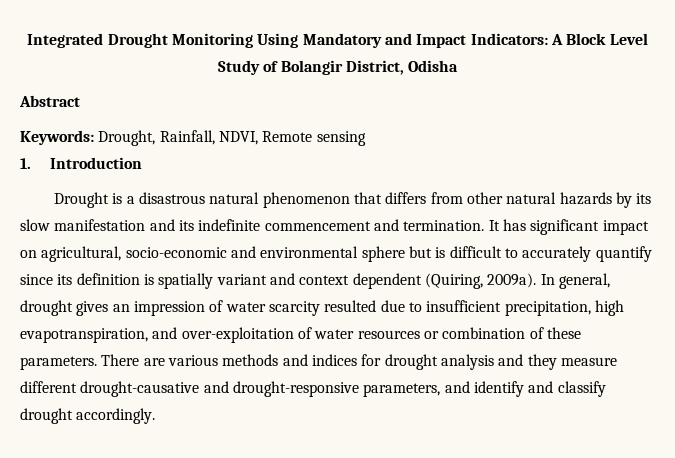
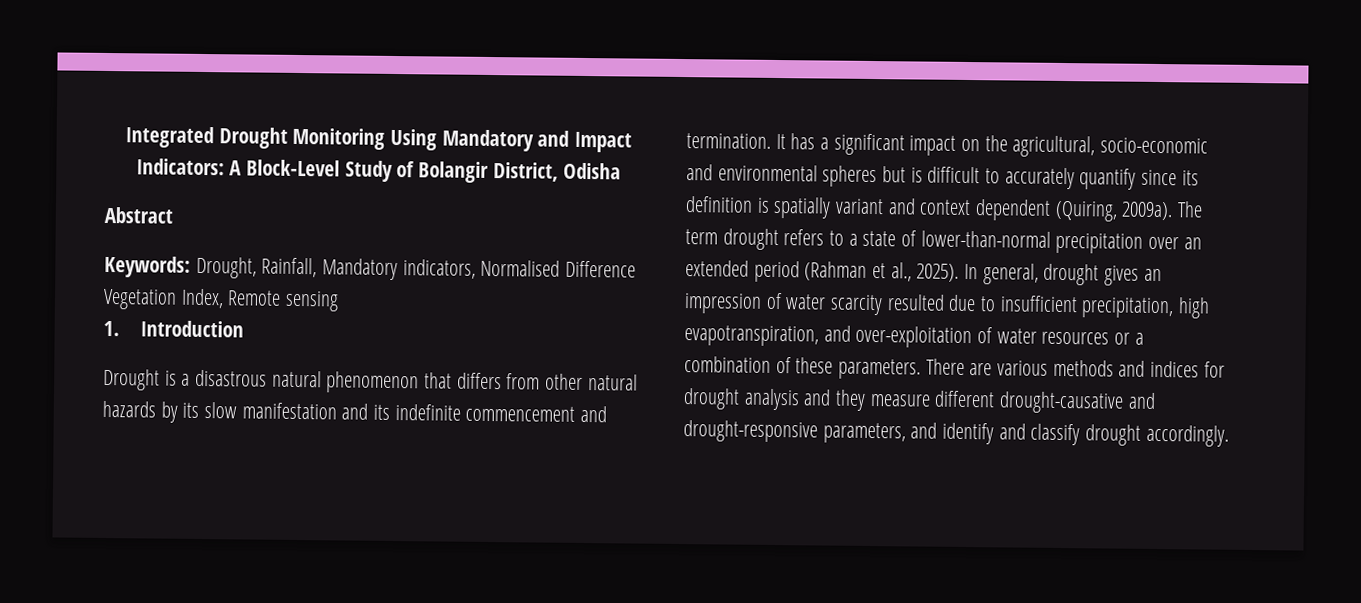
- Integrated Drought Monitoring Using Mandatory and Impact Indicators: A Block Level Study of Bolangir District, Odisha
+ Integrated Drought Monitoring Using Mandatory and Impact Indicators: A Block-Level Study of Bolangir District, Odisha
- Keywords: Drought, Rainfall, NDVI, Remote sensing
+ Keywords: Drought, Rainfall, Mandatory indicators, Normalised Difference Vegetation Index, Remote sensing
- It has significant impact on agricultural, socio-economic and environmental sphere but is difficult to accurately quantify since its definition is spatially variant and context dependent (Quiring, 2009a).
+ It has a significant impact on the agricultural, socio-economic and environmental spheres but is difficult to accurately quantify since its definition is spatially variant and context dependent (Quiring, 2009a).
+ The term drought refers to a state of lower-than-normal precipitation over an extended period (Rahman et al., 2025).
- In general, drought gives an impression of water scarcity resulted due to insufficient precipitation, high evapotranspiration, and over-exploitation of water resources or combination of these parameters.
+ In general, drought gives an impression of water scarcity resulted due to insufficient precipitation, high evapotranspiration, and over-exploitation of water resources or a combination of these parameters.

